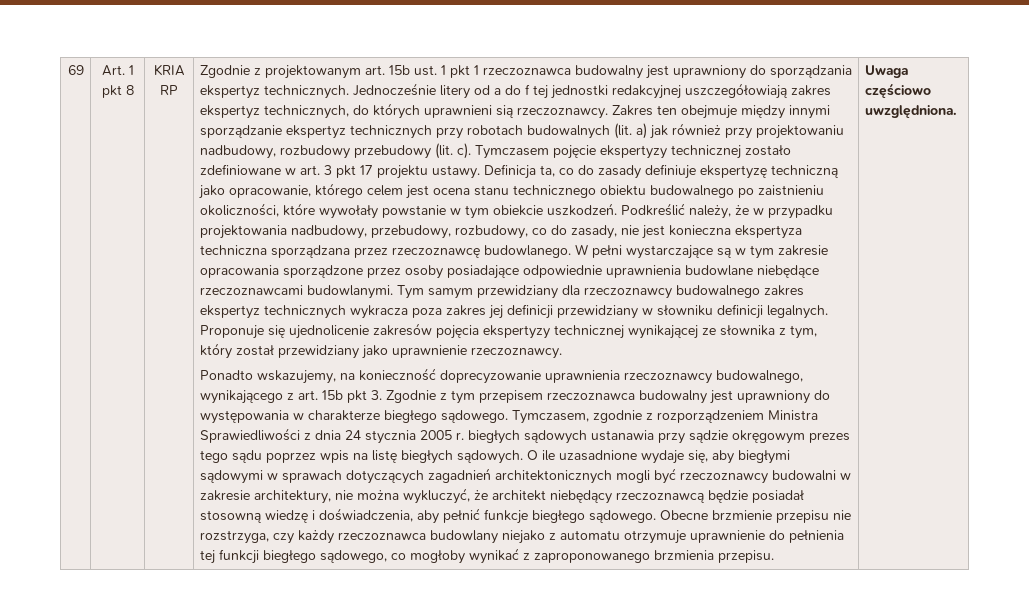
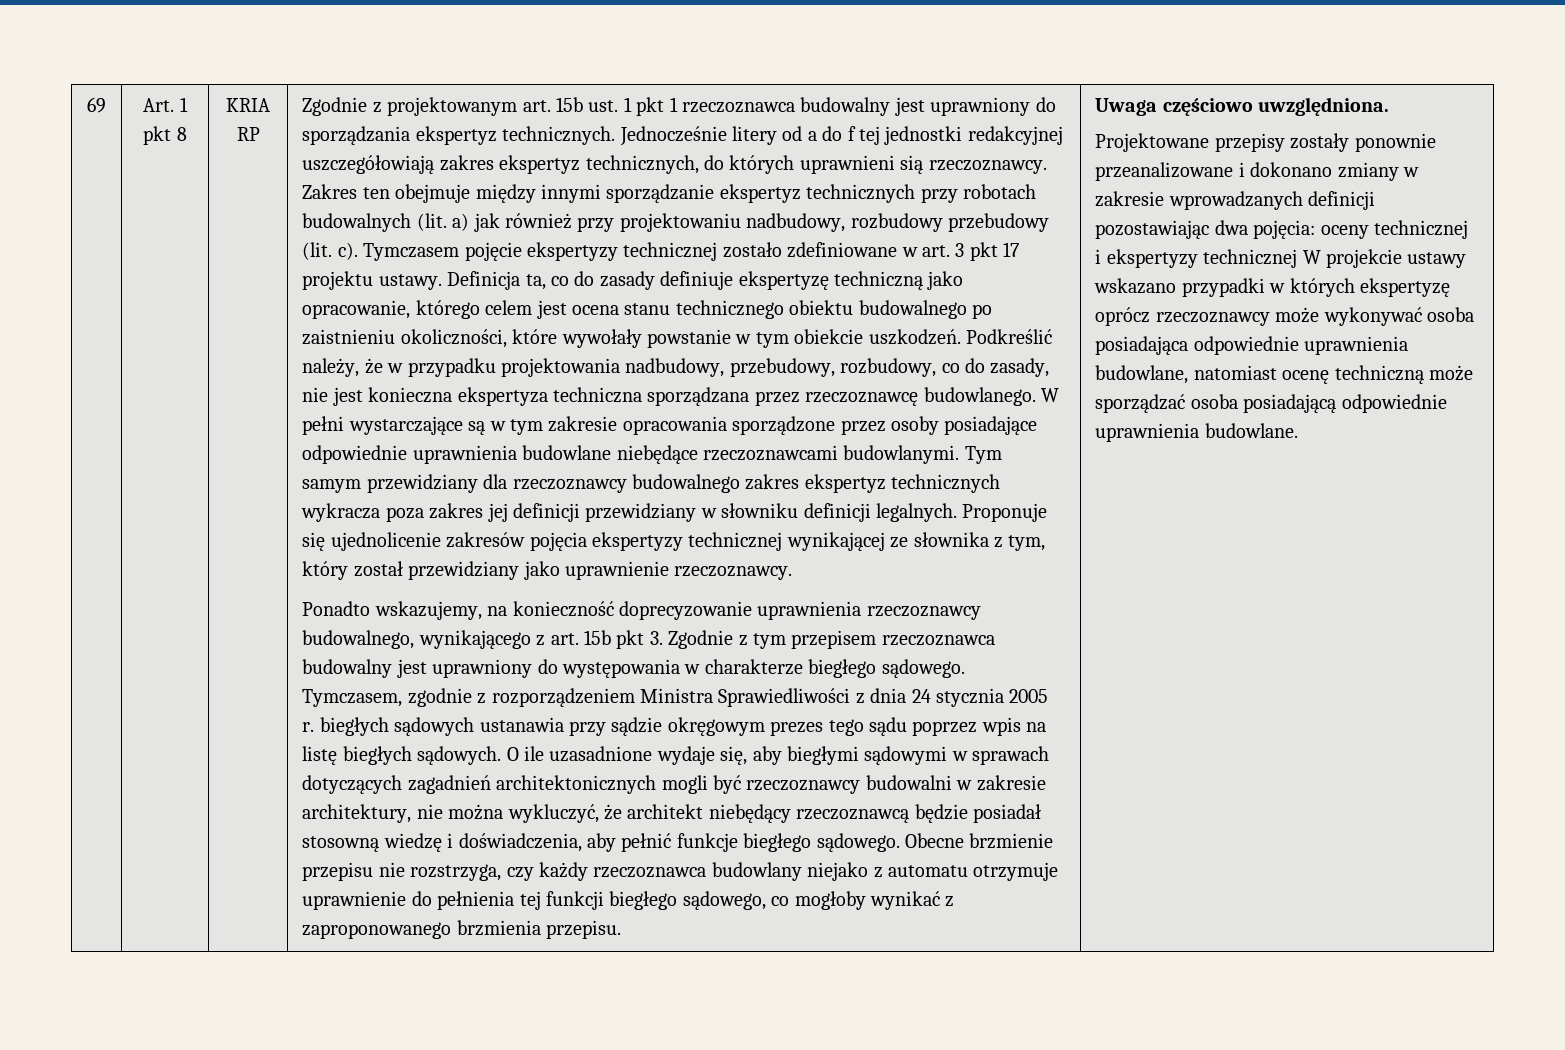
+ Projektowane przepisy zostały ponownie przeanalizowane i dokonano zmiany w zakresie wprowadzanych definicji pozostawiając dwa pojęcia: oceny technicznej i ekspertyzy technicznej W projekcie ustawy wskazano przypadki w których ekspertyzę oprócz rzeczoznawcy może wykonywać osoba posiadająca odpowiednie uprawnienia budowlane, natomiast ocenę techniczną może sporządzać osoba posiadającą odpowiednie uprawnienia budowlane.

